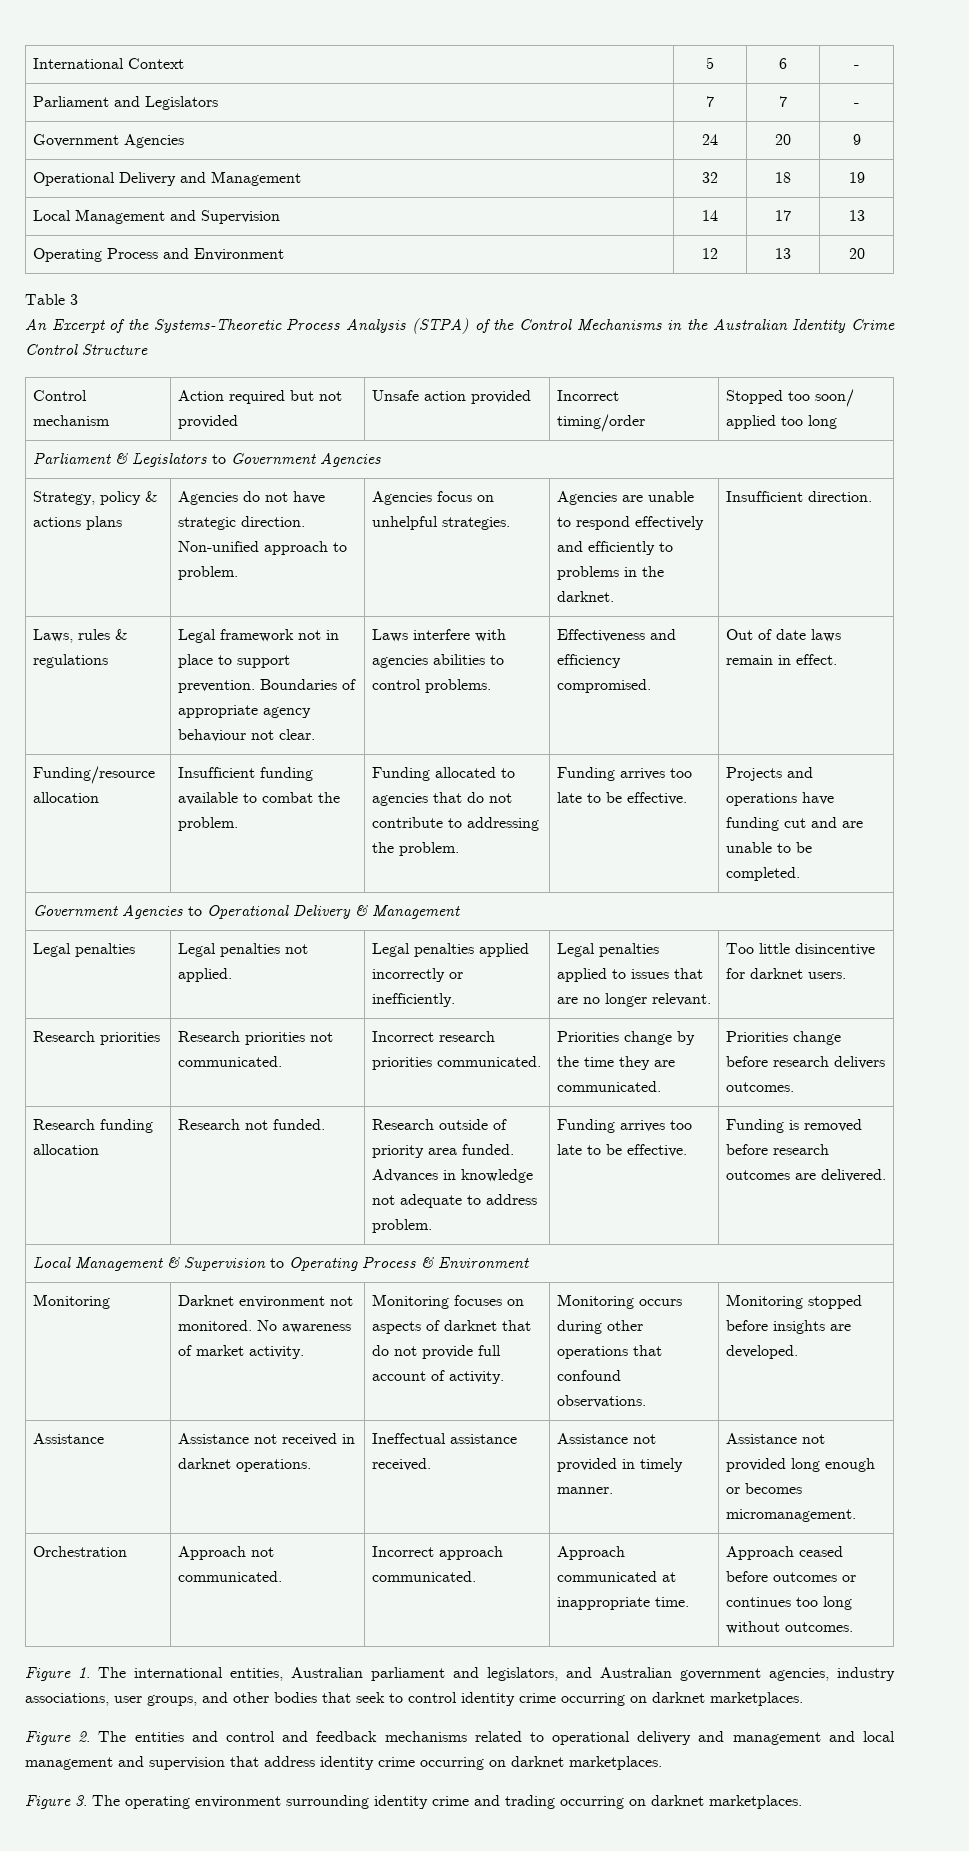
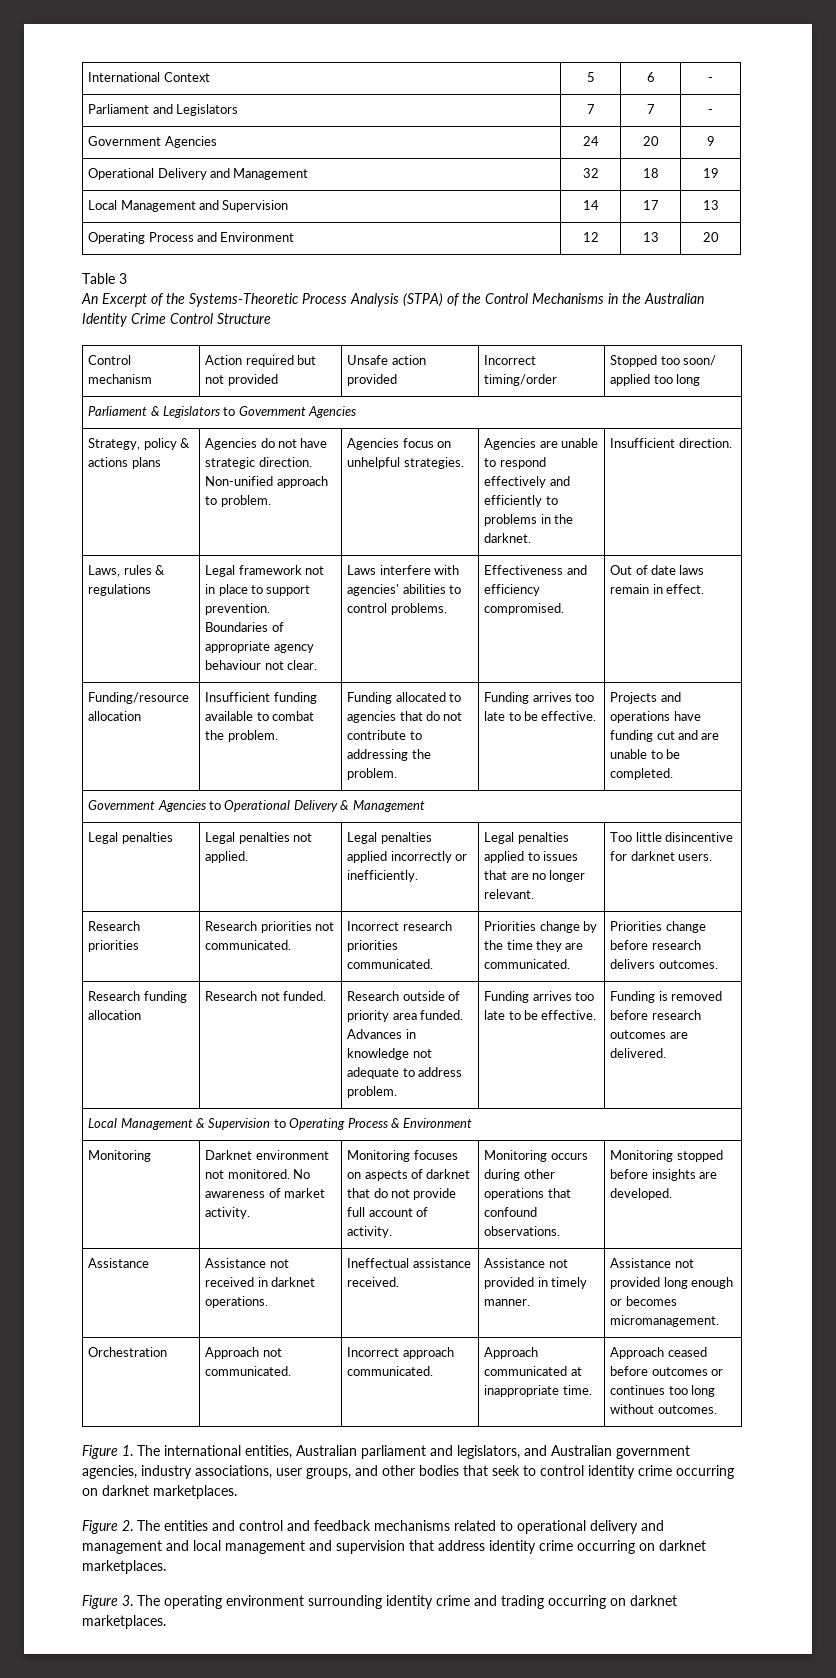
- Laws, rules & regulations | Legal framework not in place to support prevention. Boundaries of appropriate agency behaviour not clear. | Laws interfere with agencies abilities to control problems. | Effectiveness and efficiency compromised. | Out of date laws remain in effect.
+ Laws, rules & regulations | Legal framework not in place to support prevention. Boundaries of appropriate agency behaviour not clear. | Laws interfere with agencies' abilities to control problems. | Effectiveness and efficiency compromised. | Out of date laws remain in effect.

